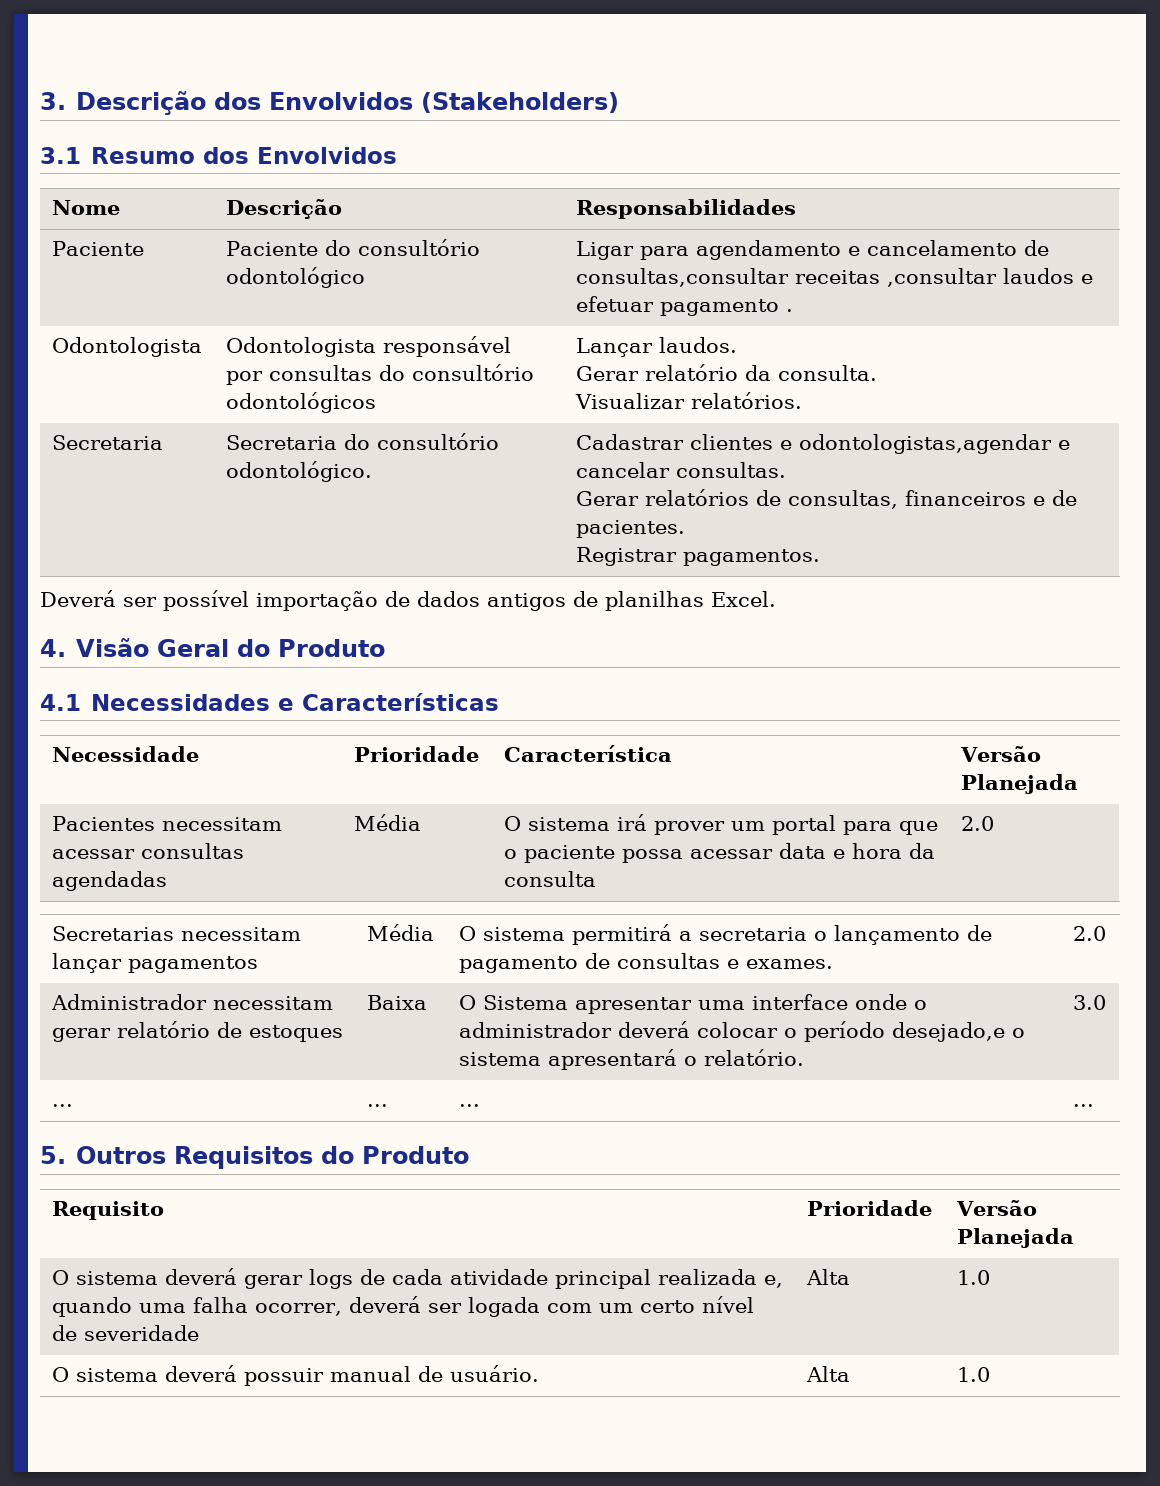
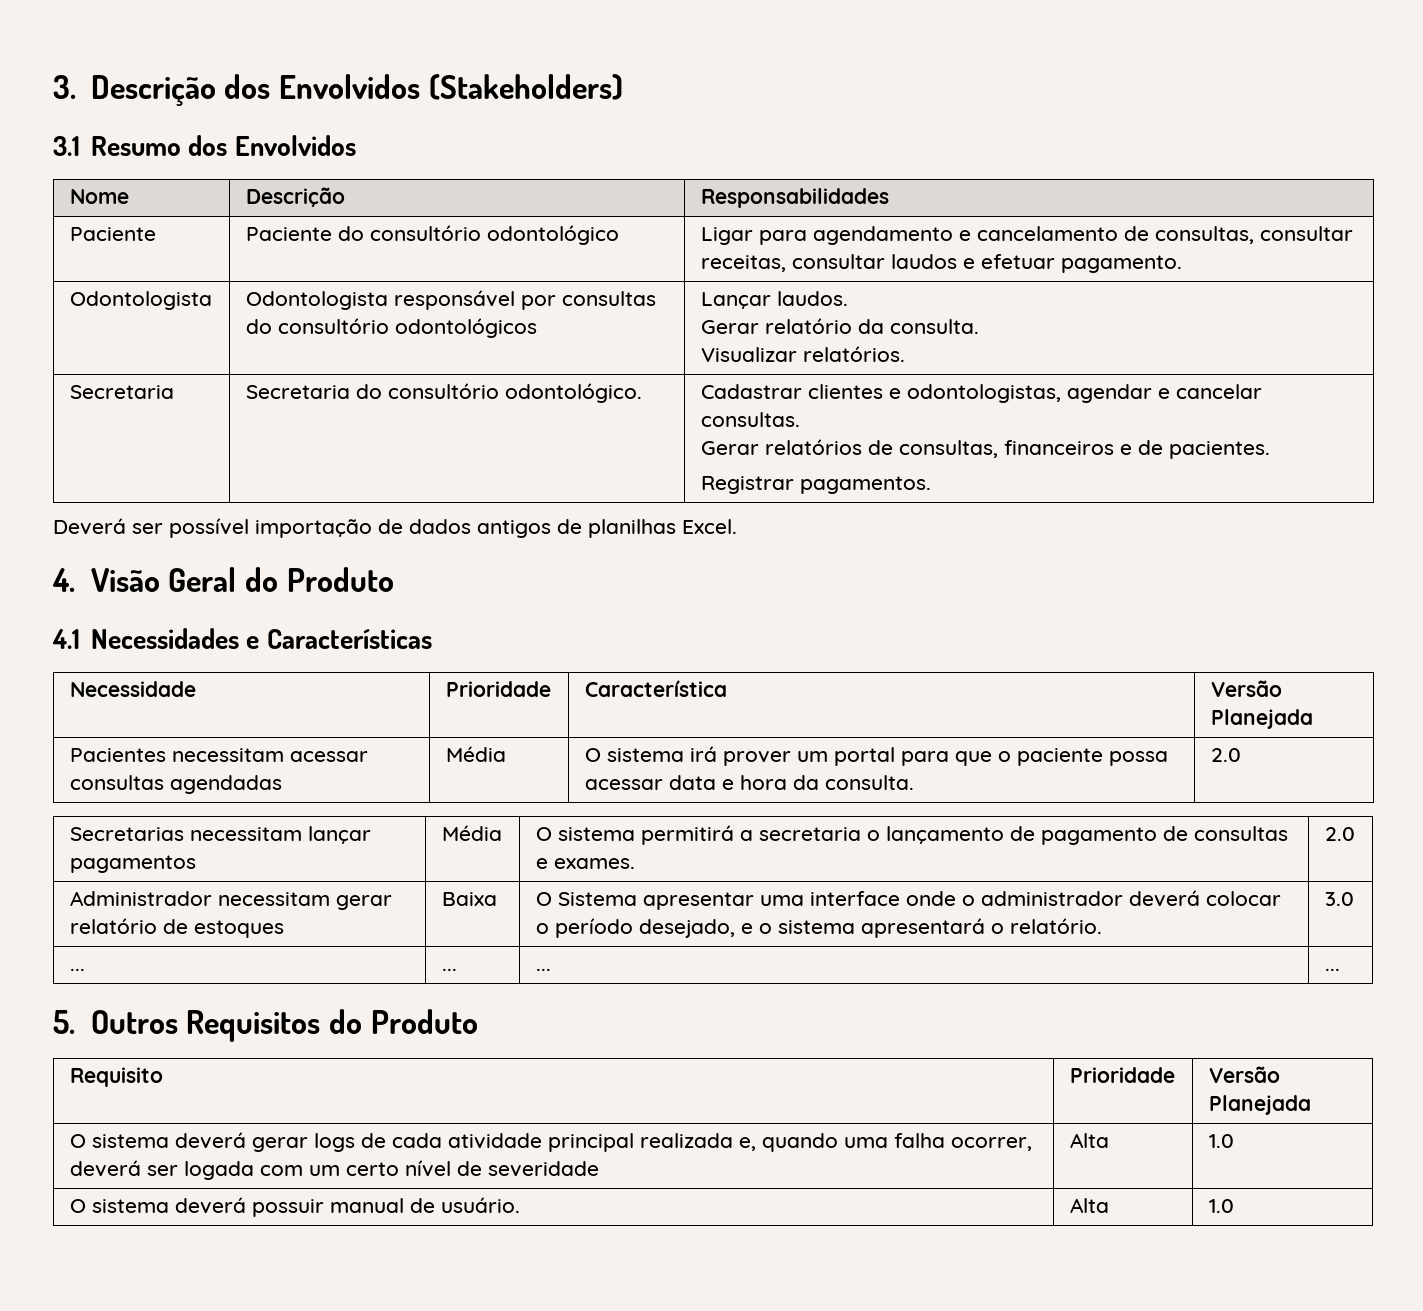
- Paciente | Paciente do consultório odontológico | Ligar para agendamento e cancelamento de consultas,consultar receitas ,consultar laudos e efetuar pagamento .
+ Paciente | Paciente do consultório odontológico | Ligar para agendamento e cancelamento de consultas, consultar receitas, consultar laudos e efetuar pagamento.
- Secretaria | Secretaria do consultório odontológico. | Cadastrar clientes e odontologistas,agendar e cancelar consultas.
+ Secretaria | Secretaria do consultório odontológico. | Cadastrar clientes e odontologistas, agendar e cancelar consultas.
- Pacientes necessitam acessar consultas agendadas | Média | O sistema irá prover um portal para que o paciente possa acessar data e hora da consulta | 2.0
+ Pacientes necessitam acessar consultas agendadas | Média | O sistema irá prover um portal para que o paciente possa acessar data e hora da consulta. | 2.0
- Administrador necessitam gerar relatório de estoques | Baixa | O Sistema apresentar uma interface onde o administrador deverá colocar o período desejado,e o sistema apresentará o relatório. | 3.0
+ Administrador necessitam gerar relatório de estoques | Baixa | O Sistema apresentar uma interface onde o administrador deverá colocar o período desejado, e o sistema apresentará o relatório. | 3.0

